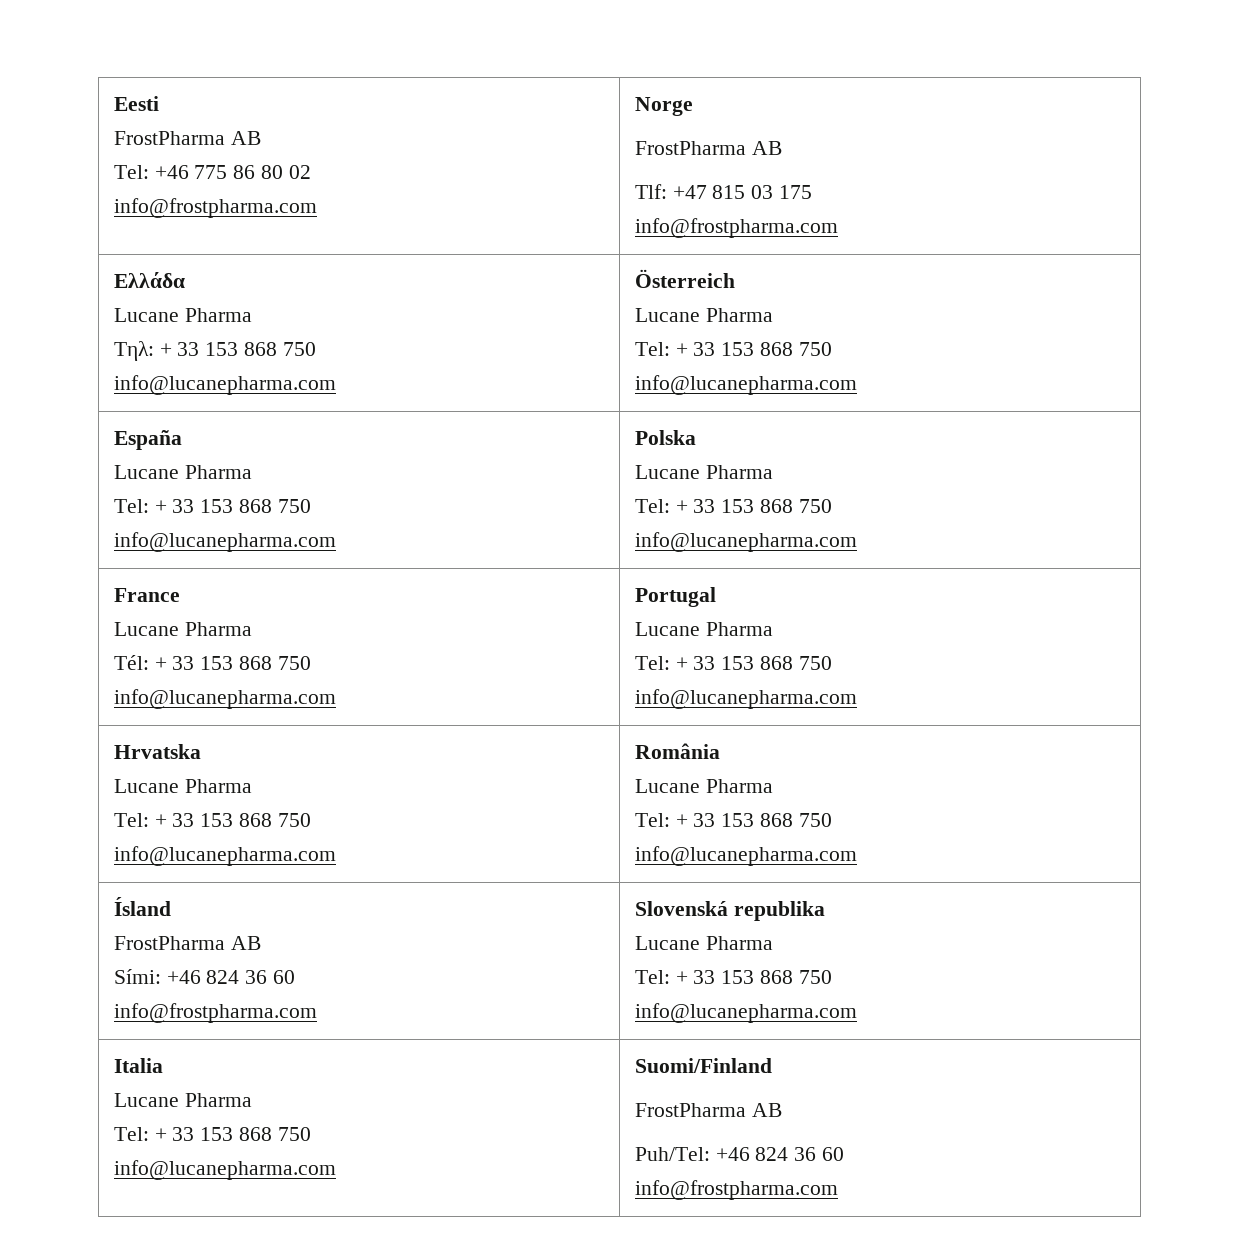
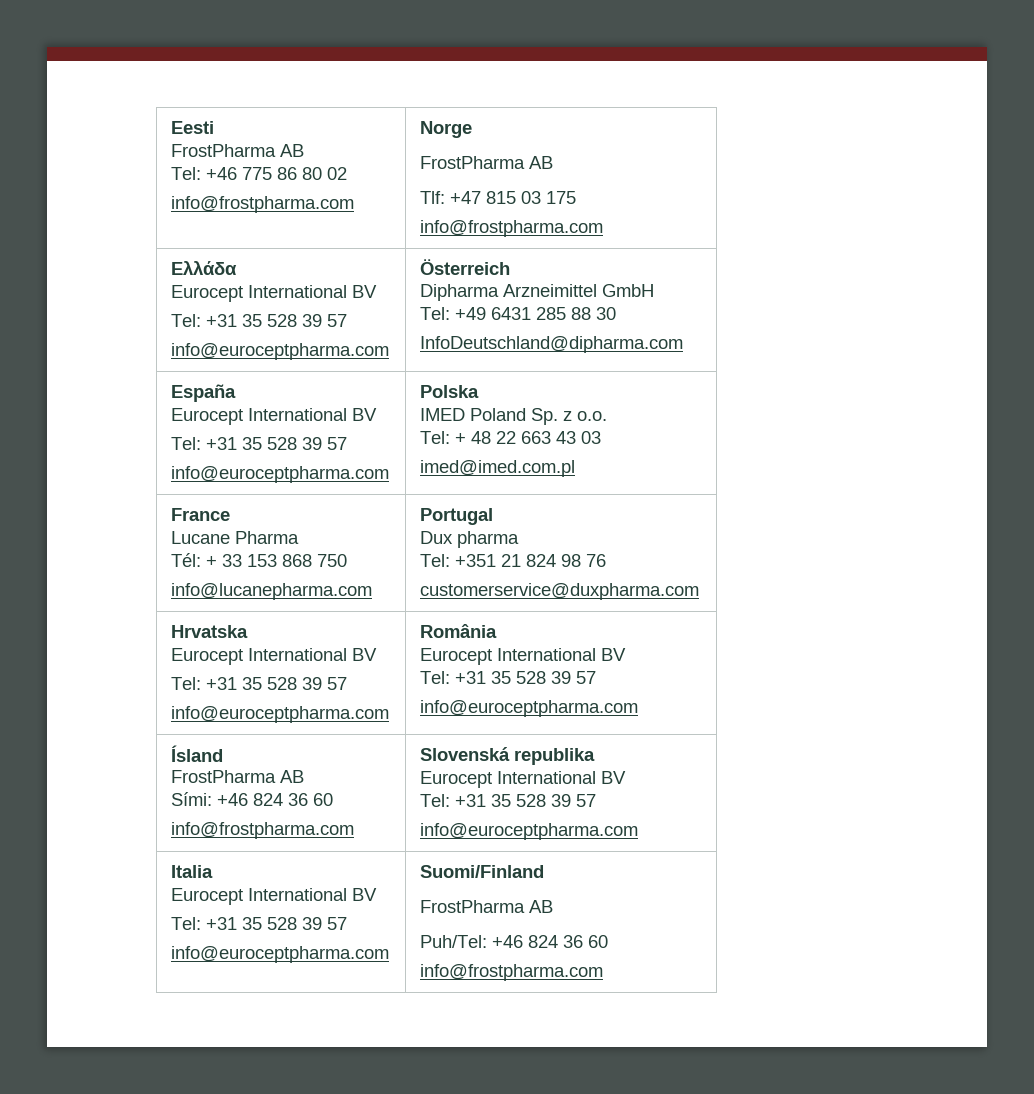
  Ελλάδα
- Lucane Pharma
- Τηλ: + 33 153 868 750
- info@lucanepharma.com | Österreich
- Lucane Pharma
- Tel: + 33 153 868 750
- info@lucanepharma.com
+ Eurocept International BV
+ Tel: +31 35 528 39 57
+ info@euroceptpharma.com | Österreich
+ Dipharma Arzneimittel GmbH
+ Tel: +49 6431 285 88 30
+ InfoDeutschland@dipharma.com
  España
- Lucane Pharma
- Tel: + 33 153 868 750
- info@lucanepharma.com | Polska
- Lucane Pharma
- Tel: + 33 153 868 750
- info@lucanepharma.com
+ Eurocept International BV
+ Tel: +31 35 528 39 57
+ info@euroceptpharma.com | Polska
+ IMED Poland Sp. z o.o.
+ Tel: + 48 22 663 43 03
+ imed@imed.com.pl
  France
  Lucane Pharma
  Tél: + 33 153 868 750
  info@lucanepharma.com | Portugal
- Lucane Pharma
- Tel: + 33 153 868 750
- info@lucanepharma.com
+ Dux pharma
+ Tel: +351 21 824 98 76
+ customerservice@duxpharma.com
  Hrvatska
- Lucane Pharma
- Tel: + 33 153 868 750
- info@lucanepharma.com | România
- Lucane Pharma
- Tel: + 33 153 868 750
- info@lucanepharma.com
+ Eurocept International BV
+ Tel: +31 35 528 39 57
+ info@euroceptpharma.com | România
+ Eurocept International BV
+ Tel: +31 35 528 39 57
+ info@euroceptpharma.com
  Ísland
  FrostPharma AB
  Sími: +46 824 36 60
  info@frostpharma.com | Slovenská republika
- Lucane Pharma
- Tel: + 33 153 868 750
- info@lucanepharma.com
+ Eurocept International BV
+ Tel: +31 35 528 39 57
+ info@euroceptpharma.com
  Italia
- Lucane Pharma
- Tel: + 33 153 868 750
- info@lucanepharma.com | Suomi/Finland
+ Eurocept International BV
+ Tel: +31 35 528 39 57
+ info@euroceptpharma.com | Suomi/Finland

